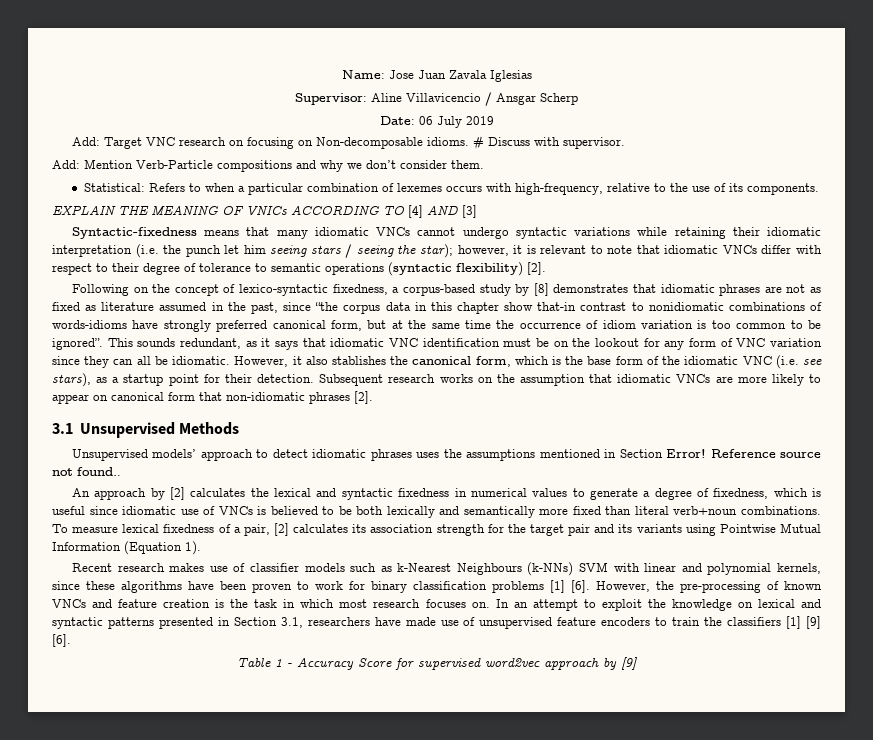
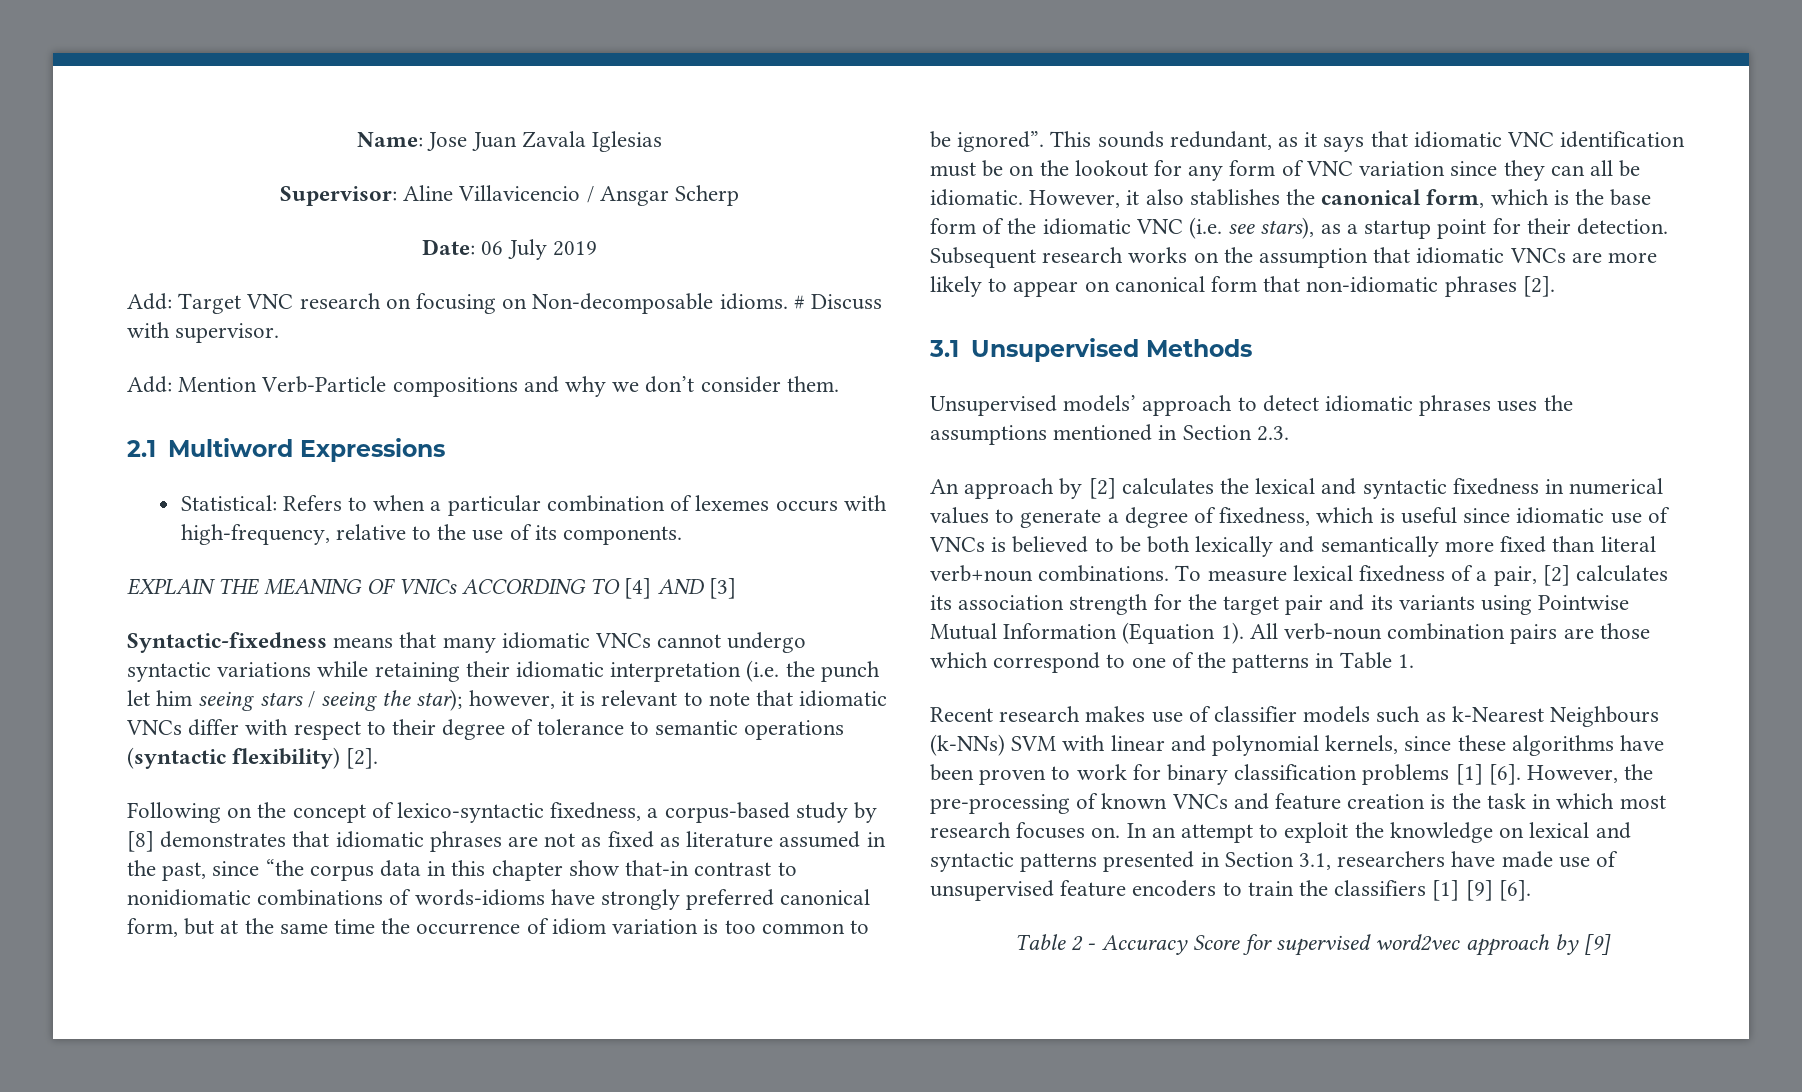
+ 2.1 Multiword Expressions
- Unsupervised models’ approach to detect idiomatic phrases uses the assumptions mentioned in Section Error! Reference source not found..
+ Unsupervised models’ approach to detect idiomatic phrases uses the assumptions mentioned in Section 2.3.
+ All verb-noun combination pairs are those which correspond to one of the patterns in Table 1.
- Table 1 - Accuracy Score for supervised word2vec approach by [9]
+ Table 2 - Accuracy Score for supervised word2vec approach by [9]

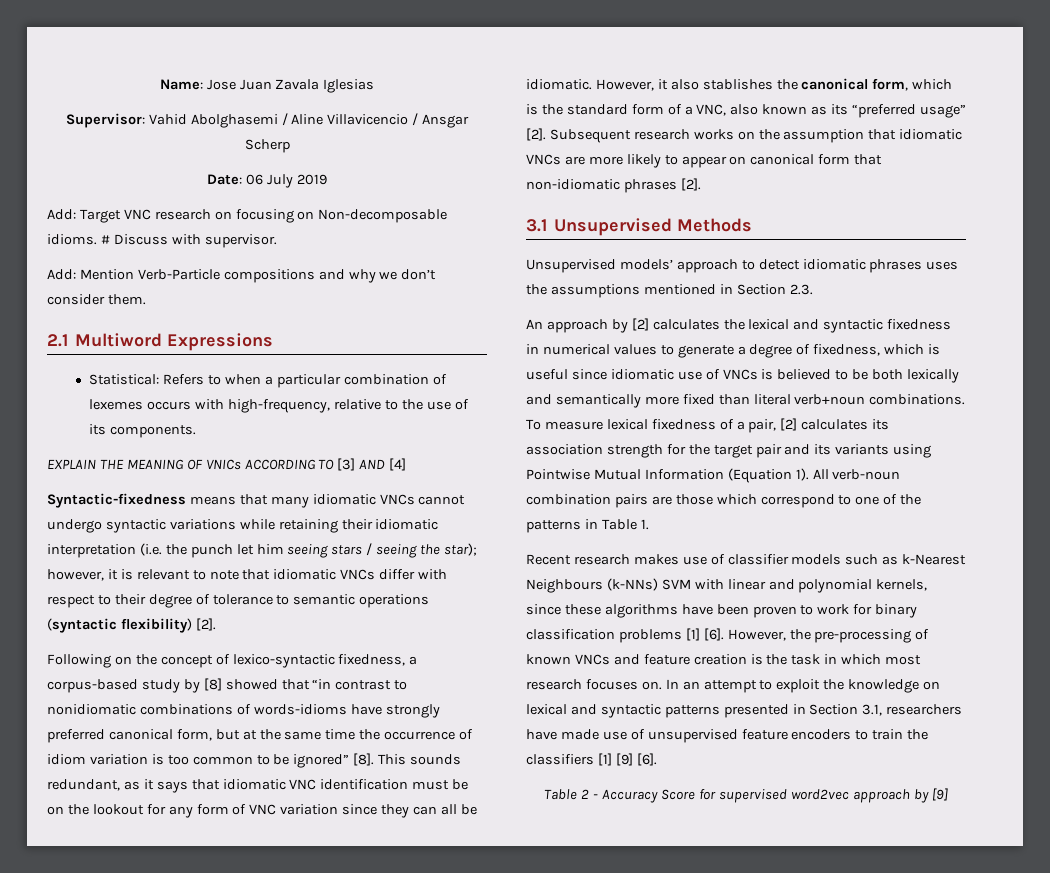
- Supervisor: Aline Villavicencio / Ansgar Scherp
+ Supervisor: Vahid Abolghasemi / Aline Villavicencio / Ansgar Scherp
- EXPLAIN THE MEANING OF VNICs ACCORDING TO [4] AND [3]
+ EXPLAIN THE MEANING OF VNICs ACCORDING TO [3] AND [4]
- Following on the concept of lexico-syntactic fixedness, a corpus-based study by [8] demonstrates that idiomatic phrases are not as fixed as literature assumed in the past, since “the corpus data in this chapter show that-in contrast to nonidiomatic combinations of words-idioms have strongly preferred canonical form, but at the same time the occurrence of idiom variation is too common to be ignored”.
+ Following on the concept of lexico-syntactic fixedness, a corpus-based study by [8] showed that “in contrast to nonidiomatic combinations of words-idioms have strongly preferred canonical form, but at the same time the occurrence of idiom variation is too common to be ignored” [8].
- However, it also stablishes the canonical form, which is the base form of the idiomatic VNC (i.e. see stars), as a startup point for their detection.
+ However, it also stablishes the canonical form, which is the standard form of a VNC, also known as its “preferred usage” [2].

